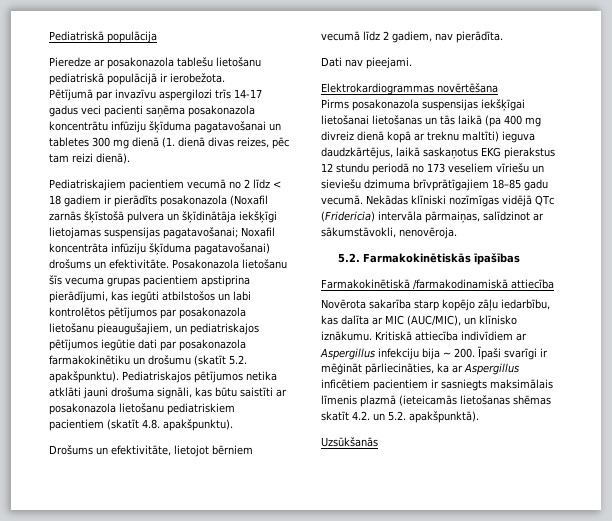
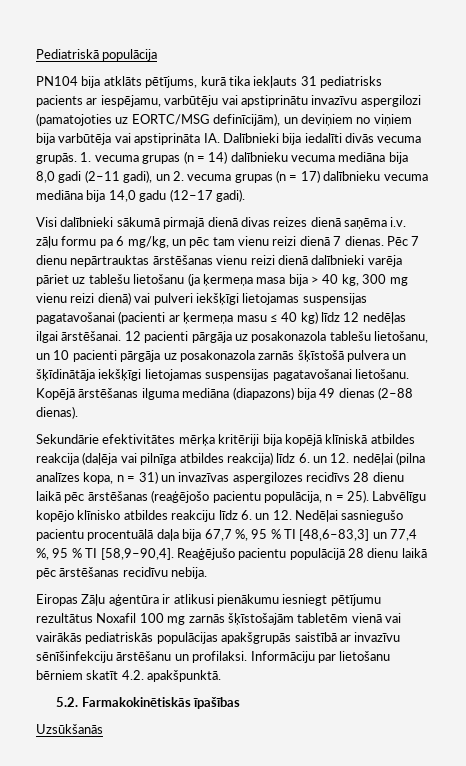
- Pieredze ar posakonazola tablešu lietošanu pediatriskā populācijā ir ierobežota.
- Pētījumā par invazīvu aspergilozi trīs 14-17 gadus veci pacienti saņēma posakonazola koncentrātu infūziju šķīduma pagatavošanai un tabletes 300 mg dienā (1. dienā divas reizes, pēc tam reizi dienā).
- Pediatriskajiem pacientiem vecumā no 2 līdz < 18 gadiem ir pierādīts posakonazola (Noxafil zarnās šķīstošā pulvera un šķīdinātāja iekšķīgi lietojamas suspensijas pagatavošanai; Noxafil koncentrāta infūziju šķīduma pagatavošanai) drošums un efektivitāte. Posakonazola lietošanu šīs vecuma grupas pacientiem apstiprina pierādījumi, kas iegūti atbilstošos un labi kontrolētos pētījumos par posakonazola lietošanu pieaugušajiem, un pediatriskajos pētījumos iegūtie dati par posakonazola farmakokinētiku un drošumu (skatīt 5.2. apakšpunktu). Pediatriskajos pētījumos netika atklāti jauni drošuma signāli, kas būtu saistīti ar posakonazola lietošanu pediatriskiem pacientiem (skatīt 4.8. apakšpunktu).
- Drošums un efektivitāte, lietojot bērniem vecumā līdz 2 gadiem, nav pierādīta.
- Dati nav pieejami.
- Elektrokardiogrammas novērtēšana
- Pirms posakonazola suspensijas iekšķīgai lietošanai lietošanas un tās laikā (pa 400 mg divreiz dienā kopā ar treknu maltīti) ieguva daudzkārtējus, laikā saskaņotus EKG pierakstus 12 stundu periodā no 173 veseliem vīriešu un sieviešu dzimuma brīvprātīgajiem 18–85 gadu vecumā. Nekādas klīniski nozīmīgas vidējā QTc (Fridericia) intervāla pārmaiņas, salīdzinot ar sākumstāvokli, nenovēroja.
+ PN104 bija atklāts pētījums, kurā tika iekļauts 31 pediatrisks pacients ar iespējamu, varbūtēju vai apstiprinātu invazīvu aspergilozi (pamatojoties uz EORTC/MSG definīcijām), un deviņiem no viņiem bija varbūtēja vai apstiprināta IA. Dalībnieki bija iedalīti divās vecuma grupās. 1. vecuma grupas (n = 14) dalībnieku vecuma mediāna bija 8,0 gadi (2–11 gadi), un 2. vecuma grupas (n = 17) dalībnieku vecuma mediāna bija 14,0 gadu (12–17 gadi).
+ Visi dalībnieki sākumā pirmajā dienā divas reizes dienā saņēma i.v. zāļu formu pa 6 mg/kg, un pēc tam vienu reizi dienā 7 dienas. Pēc 7 dienu nepārtrauktas ārstēšanas vienu reizi dienā dalībnieki varēja pāriet uz tablešu lietošanu (ja ķermeņa masa bija > 40 kg, 300 mg vienu reizi dienā) vai pulveri iekšķīgi lietojamas suspensijas pagatavošanai (pacienti ar ķermeņa masu ≤ 40 kg) līdz 12 nedēļas ilgai ārstēšanai. 12 pacienti pārgāja uz posakonazola tablešu lietošanu, un 10 pacienti pārgāja uz posakonazola zarnās šķīstošā pulvera un šķīdinātāja iekšķīgi lietojamas suspensijas pagatavošanai lietošanu. Kopējā ārstēšanas ilguma mediāna (diapazons) bija 49 dienas (2–88 dienas).
+ Sekundārie efektivitātes mērķa kritēriji bija kopējā klīniskā atbildes reakcija (daļēja vai pilnīga atbildes reakcija) līdz 6. un 12. nedēļai (pilna analīzes kopa, n = 31) un invazīvas aspergilozes recidīvs 28 dienu laikā pēc ārstēšanas (reaģējošo pacientu populācija, n = 25). Labvēlīgu kopējo klīnisko atbildes reakciju līdz 6. un 12. Nedēļai sasniegušo pacientu procentuālā daļa bija 67,7 %, 95 % TI [48,6–83,3] un 77,4 %, 95 % TI [58,9–90,4]. Reaģējušo pacientu populācijā 28 dienu laikā pēc ārstēšanas recidīvu nebija.
+ Eiropas Zāļu aģentūra ir atlikusi pienākumu iesniegt pētījumu rezultātus Noxafil 100 mg zarnās šķīstošajām tabletēm vienā vai vairākās pediatriskās populācijas apakšgrupās saistībā ar invazīvu sēnīšinfekciju ārstēšanu un profilaksi. Informāciju par lietošanu bērniem skatīt 4.2. apakšpunktā.
  5.2. Farmakokinētiskās īpašības
- Farmakokinētiskā /farmakodinamiskā attiecība
- Novērota sakarība starp kopējo zāļu iedarbību, kas dalīta ar MIC (AUC/MIC), un klīnisko iznākumu. Kritiskā attiecība indivīdiem ar Aspergillus infekciju bija ~ 200. Īpaši svarīgi ir mēģināt pārliecināties, ka ar Aspergillus inficētiem pacientiem ir sasniegts maksimālais līmenis plazmā (ieteicamās lietošanas shēmas skatīt 4.2. un 5.2. apakšpunktā).

